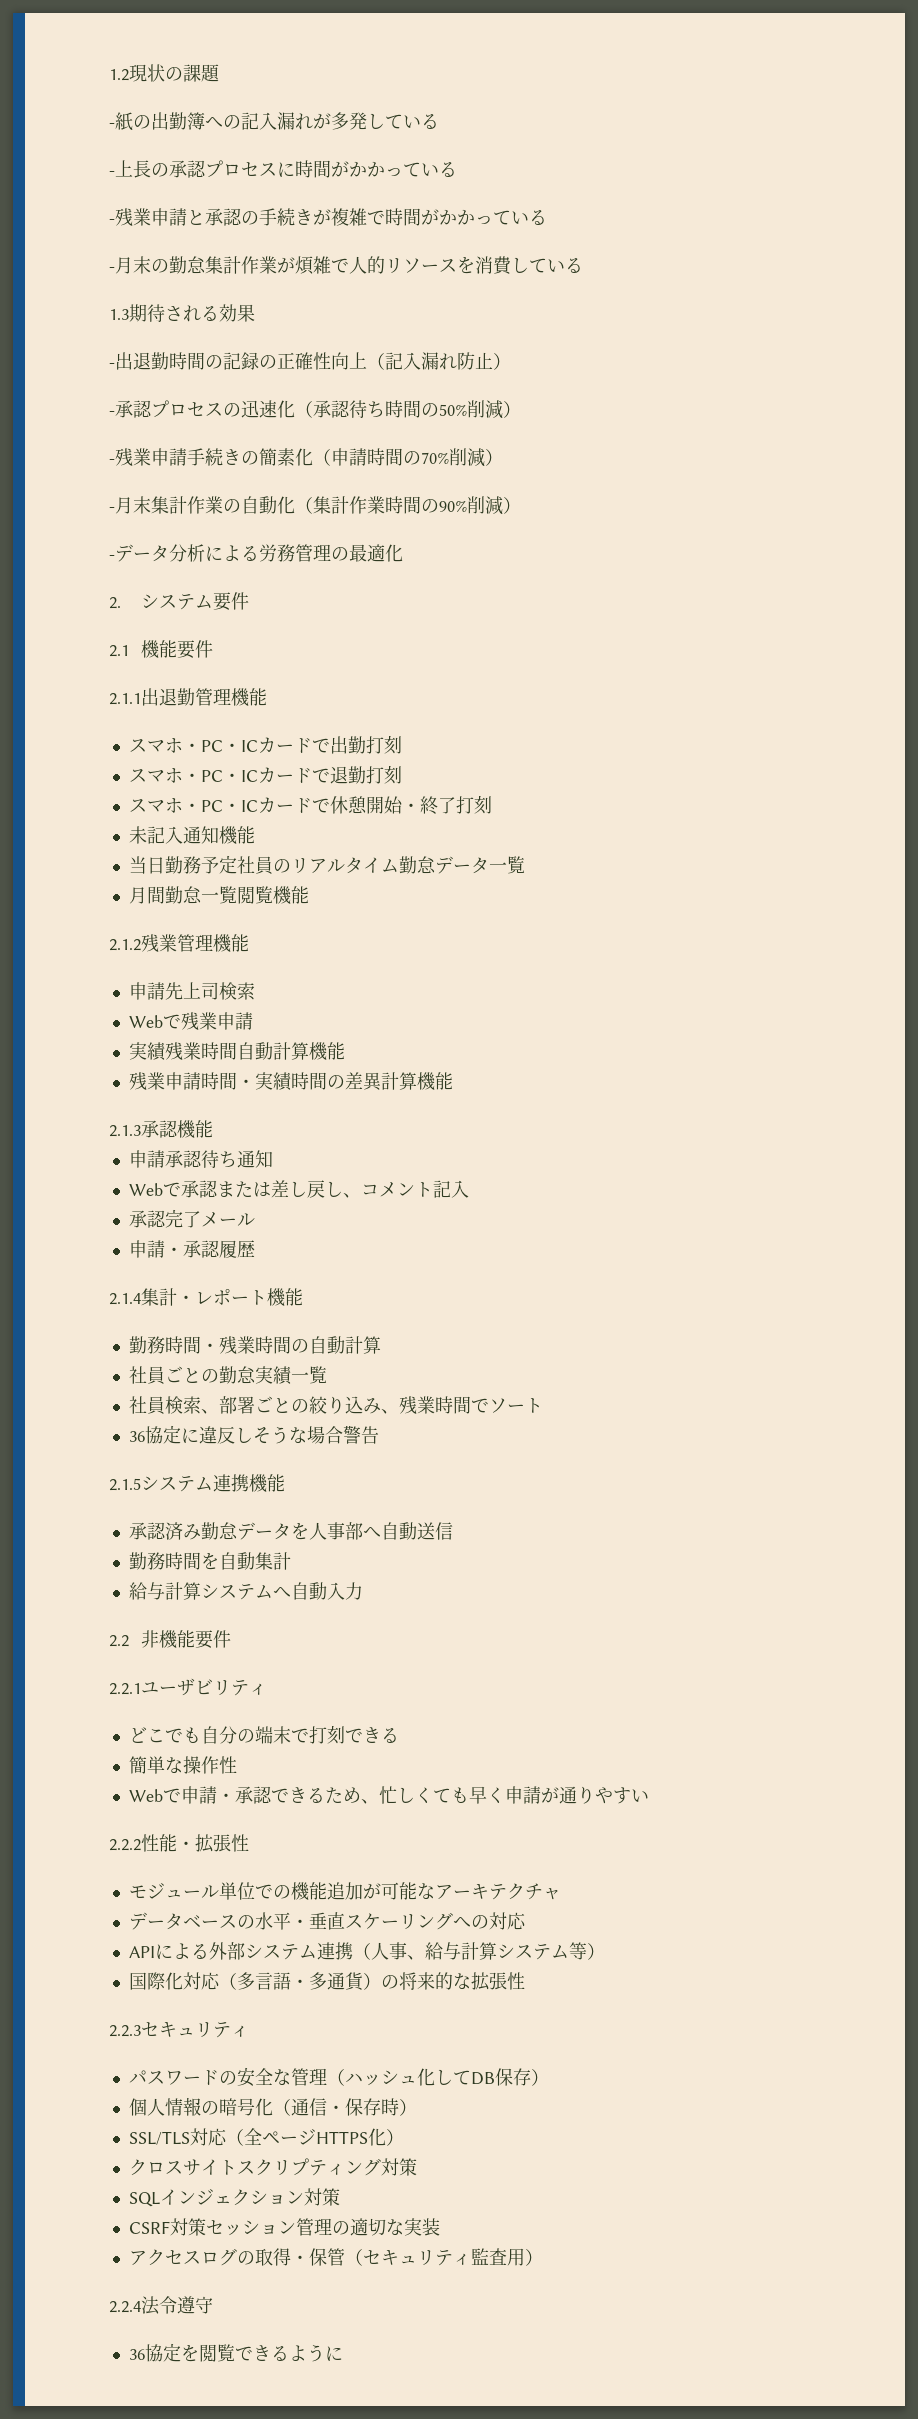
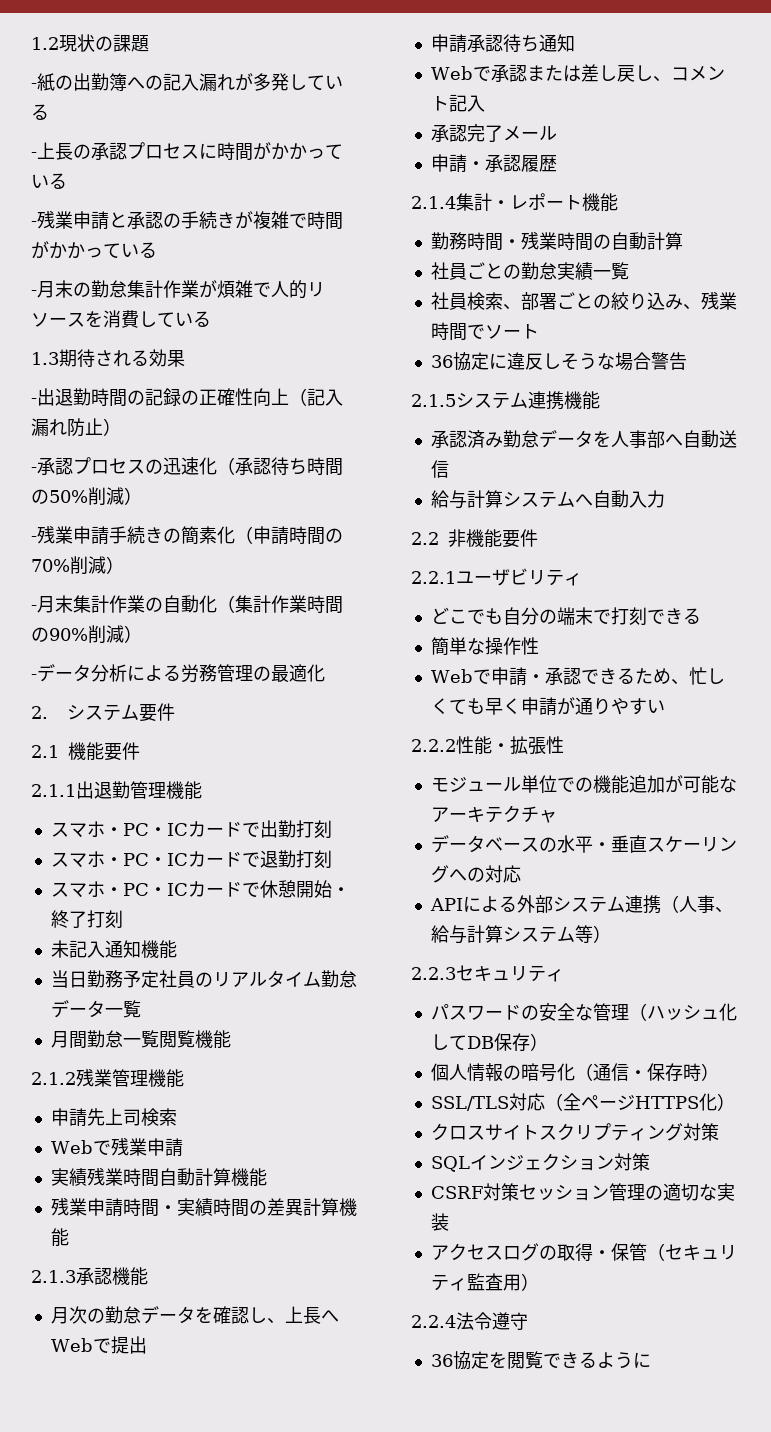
+ 月次の勤怠データを確認し、上長へWebで提出
- 勤務時間を自動集計
- 国際化対応（多⾔語・多通貨）の将来的な拡張性

